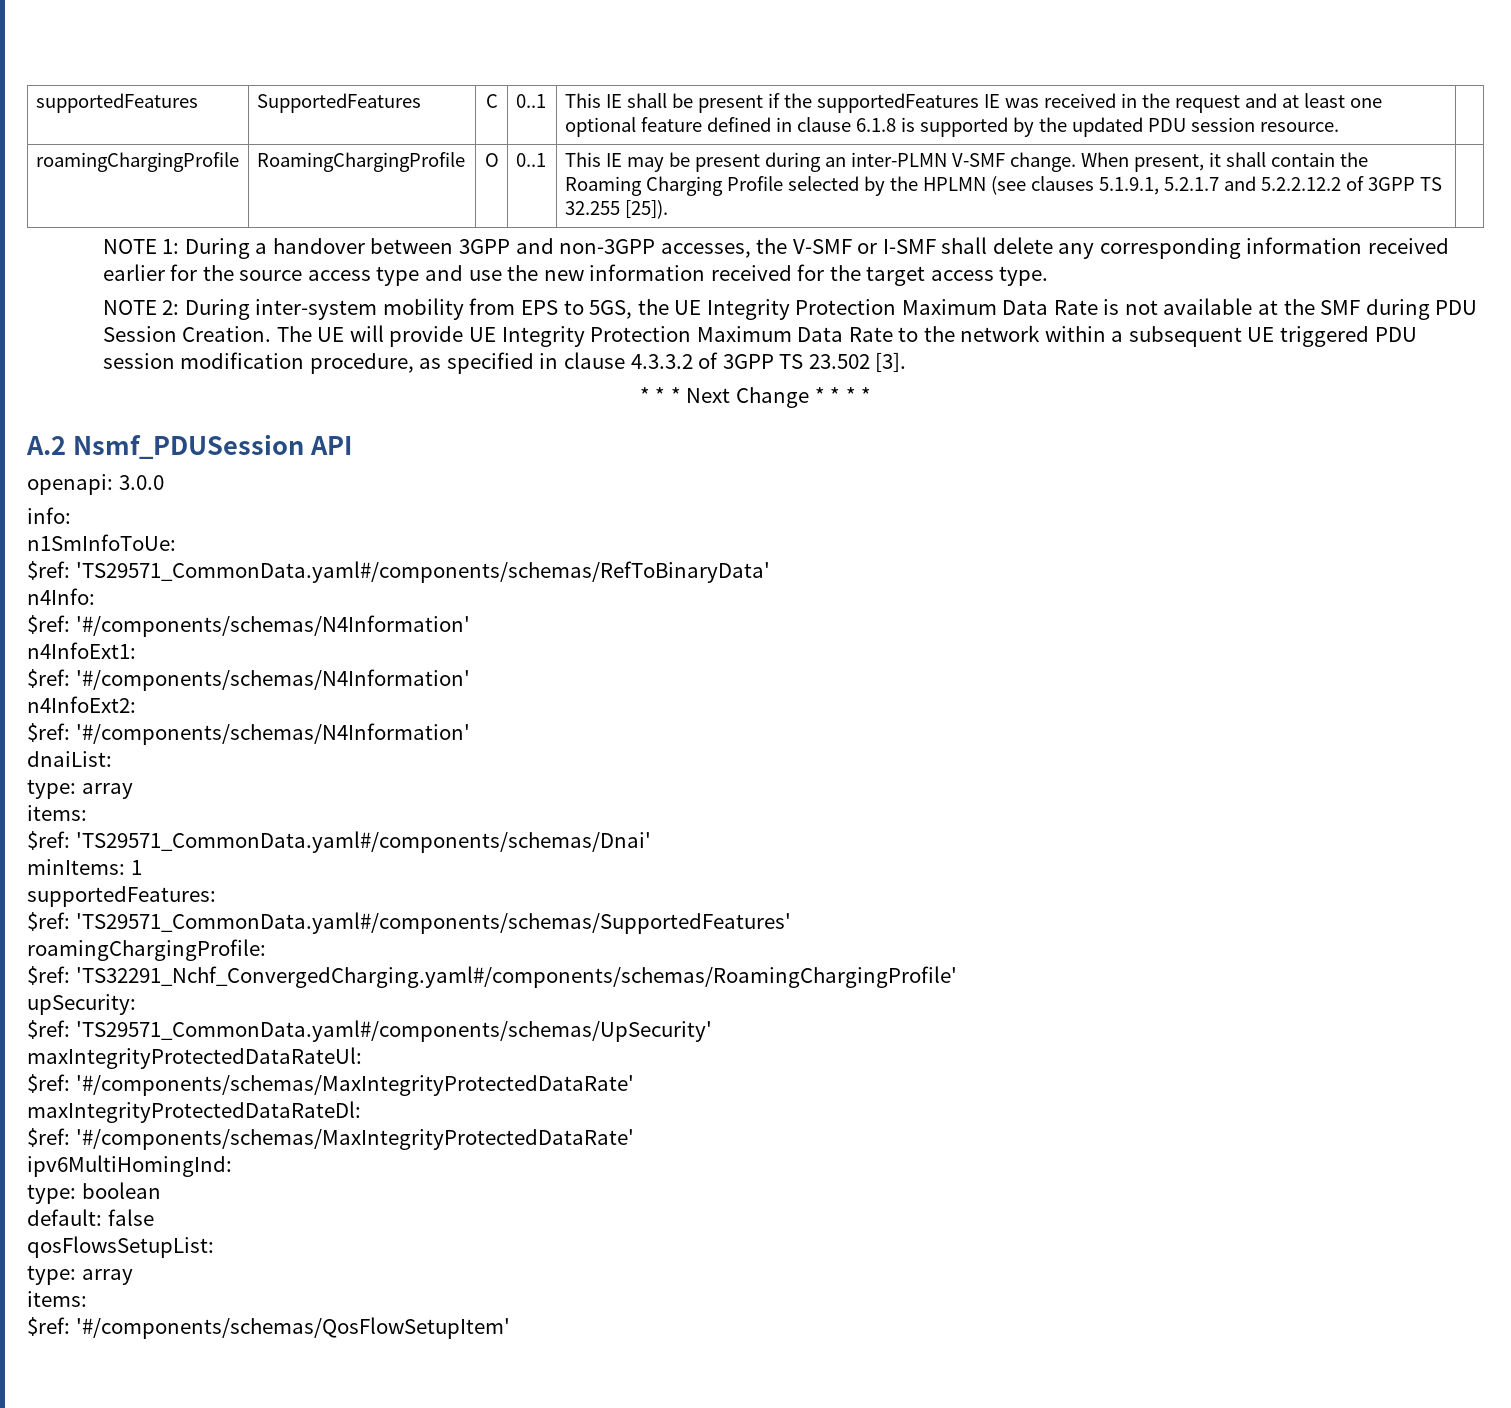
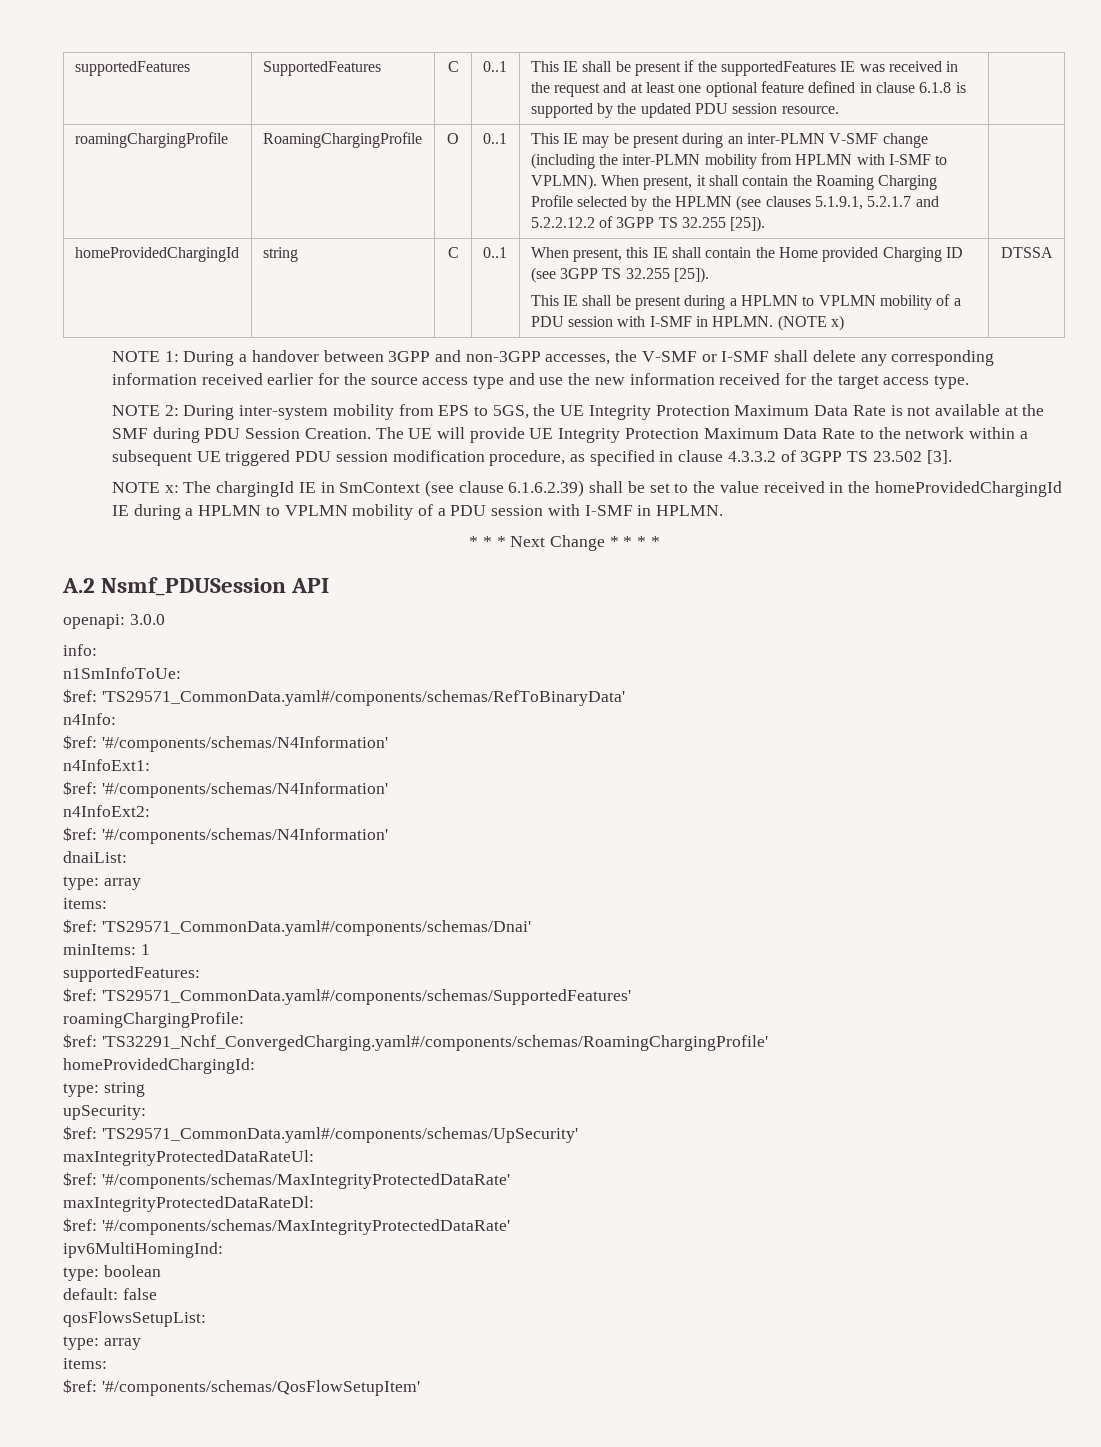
- This IE may be present during an inter-PLMN V-SMF change.
+ This IE may be present during an inter-PLMN V-SMF change (including the inter-PLMN mobility from HPLMN with I-SMF to VPLMN).
+ homeProvidedChargingId | string | C | 0..1 | When present, this IE shall contain the Home provided Charging ID (see 3GPP TS 32.255 [25]).
+ This IE shall be present during a HPLMN to VPLMN mobility of a PDU session with I-SMF in HPLMN. (NOTE x) | DTSSA
+ NOTE x: The chargingId IE in SmContext (see clause 6.1.6.2.39) shall be set to the value received in the homeProvidedChargingId IE during a HPLMN to VPLMN mobility of a PDU session with I-SMF in HPLMN.
+ homeProvidedChargingId:
+ type: string

